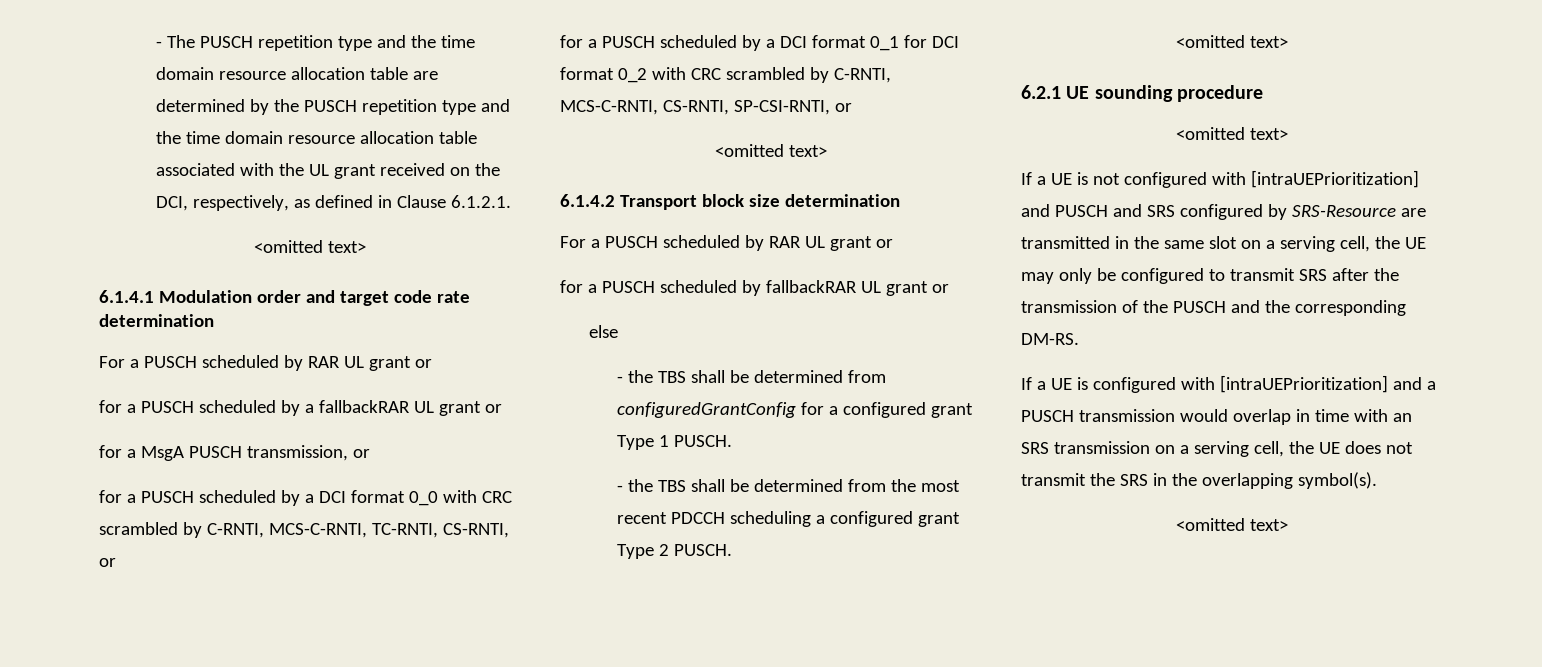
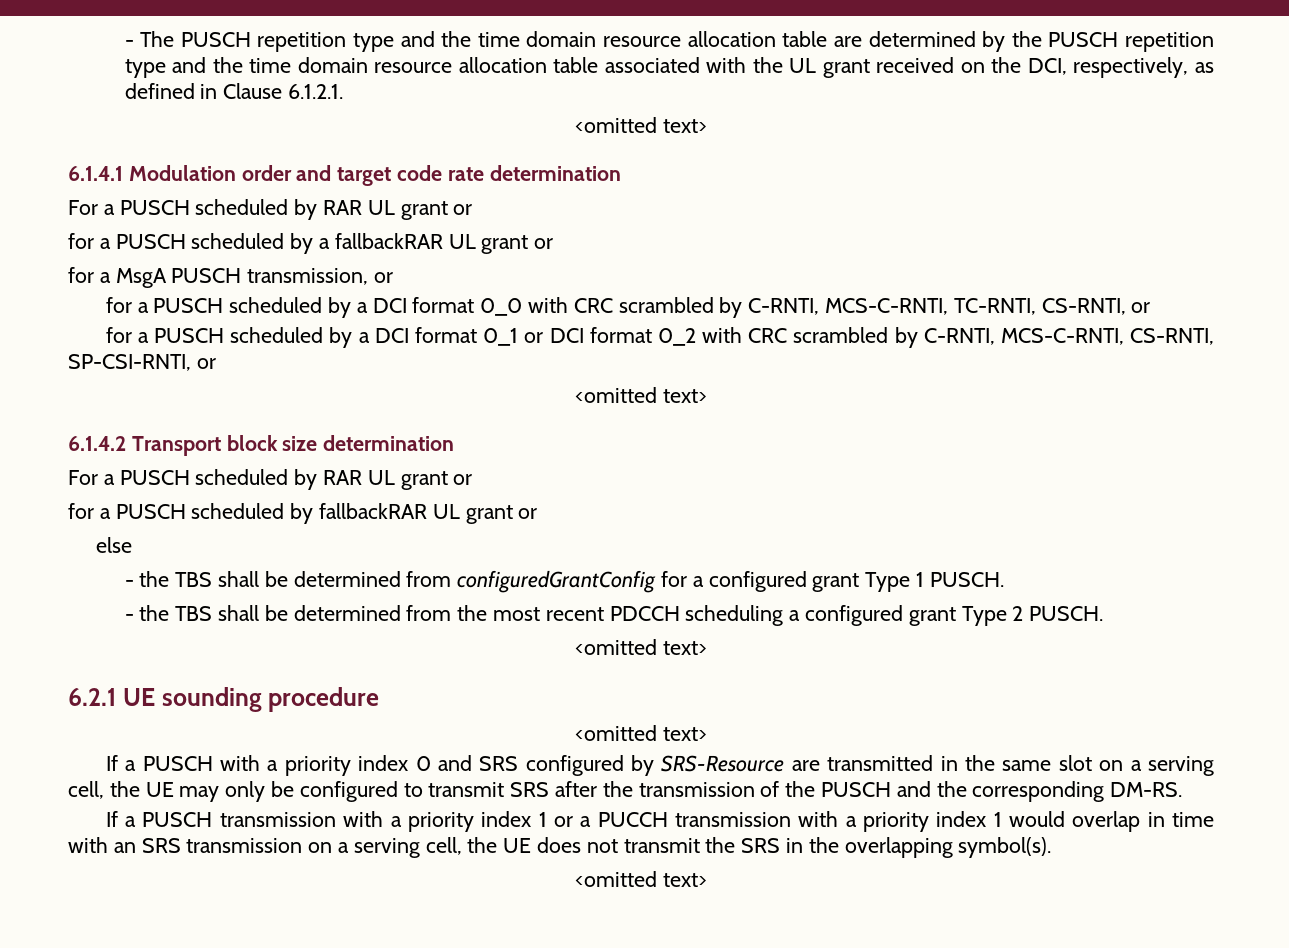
- for a PUSCH scheduled by a DCI format 0_1 for DCI format 0_2 with CRC scrambled by C-RNTI, MCS-C-RNTI, CS-RNTI, SP-CSI-RNTI, or
+ for a PUSCH scheduled by a DCI format 0_1 or DCI format 0_2 with CRC scrambled by C-RNTI, MCS-C-RNTI, CS-RNTI, SP-CSI-RNTI, or
- If a UE is not configured with [intraUEPrioritization] and PUSCH and SRS configured by SRS-Resource are transmitted in the same slot on a serving cell, the UE may only be configured to transmit SRS after the transmission of the PUSCH and the corresponding DM-RS.
+ If a PUSCH with a priority index 0 and SRS configured by SRS-Resource are transmitted in the same slot on a serving cell, the UE may only be configured to transmit SRS after the transmission of the PUSCH and the corresponding DM-RS.
- If a UE is configured with [intraUEPrioritization] and a PUSCH transmission would overlap in time with an SRS transmission on a serving cell, the UE does not transmit the SRS in the overlapping symbol(s).
+ If a PUSCH transmission with a priority index 1 or a PUCCH transmission with a priority index 1 would overlap in time with an SRS transmission on a serving cell, the UE does not transmit the SRS in the overlapping symbol(s).

